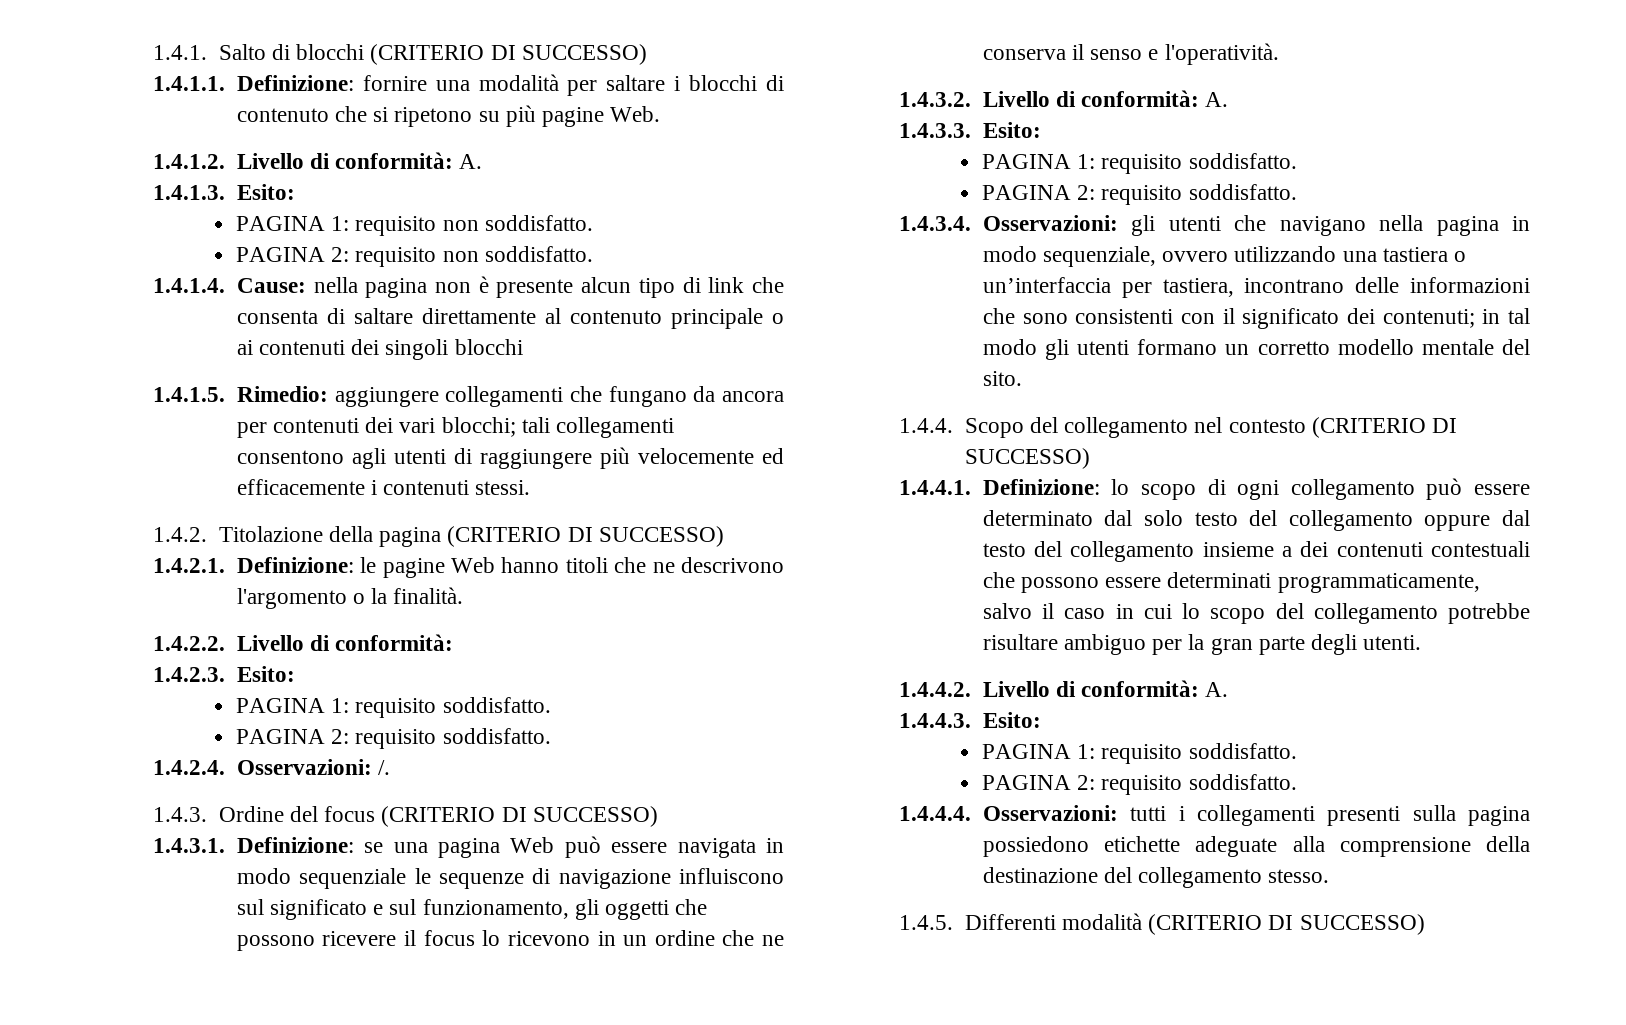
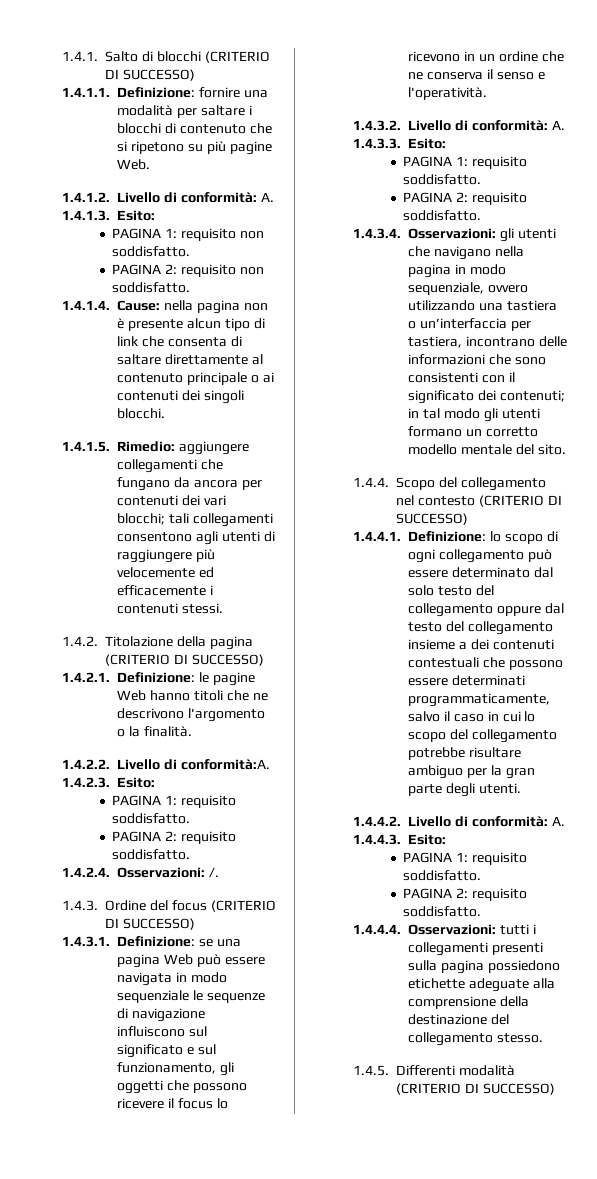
- 1.4.1.4. Cause: nella pagina non è presente alcun tipo di link che consenta di saltare direttamente al contenuto principale o ai contenuti dei singoli blocchi
+ 1.4.1.4. Cause: nella pagina non è presente alcun tipo di link che consenta di saltare direttamente al contenuto principale o ai contenuti dei singoli blocchi.
- 1.4.2.2. Livello di conformità:
+ 1.4.2.2. Livello di conformità:A.

